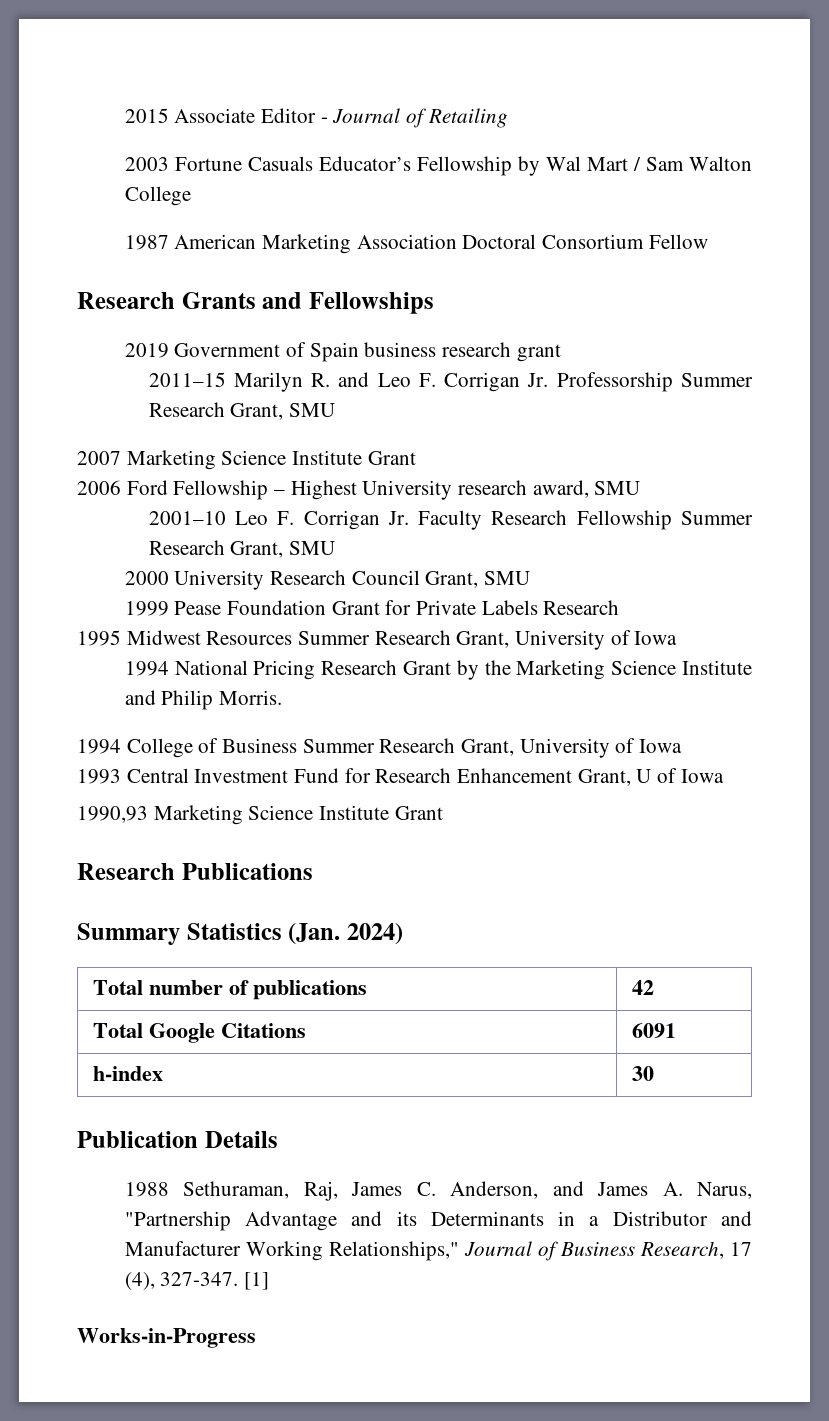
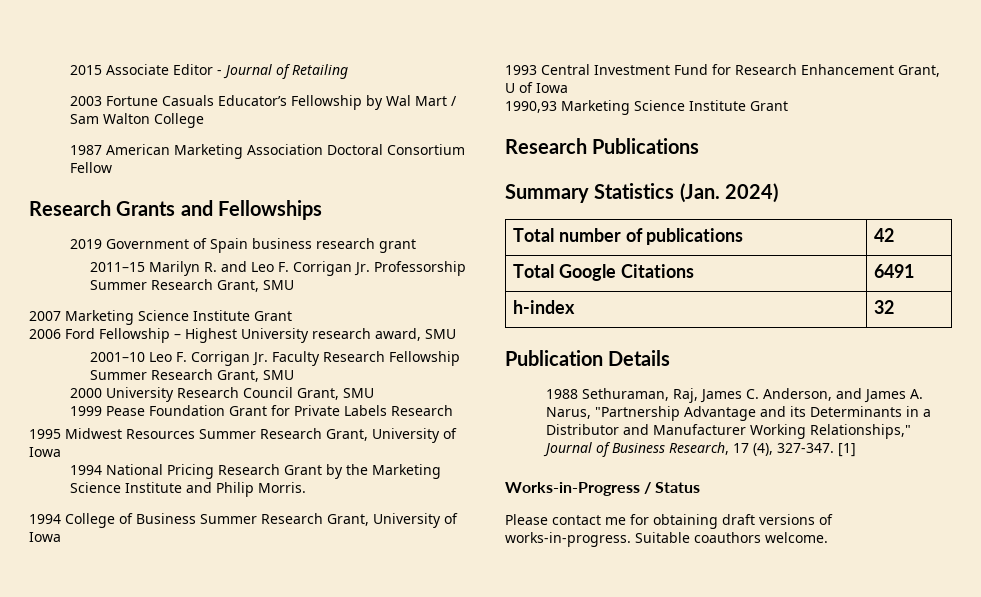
- Total Google Citations | 6091
+ Total Google Citations | 6491
- h-index | 30
+ h-index | 32
- Works-in-Progress
+ Works-in-Progress / Status
+ Please contact me for obtaining draft versions of works-in-progress. Suitable coauthors welcome.

